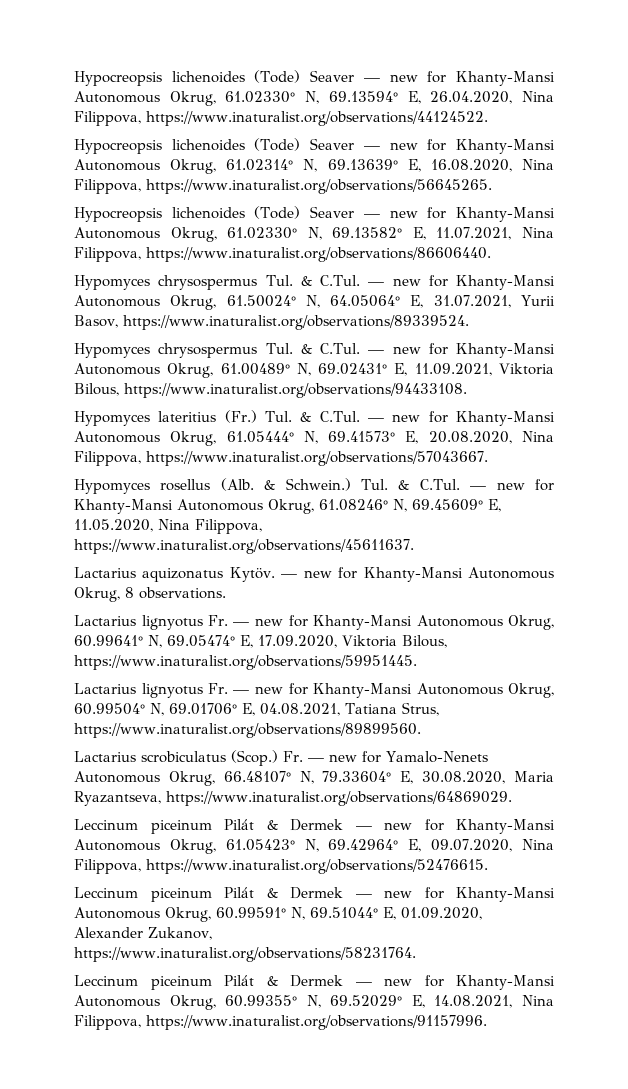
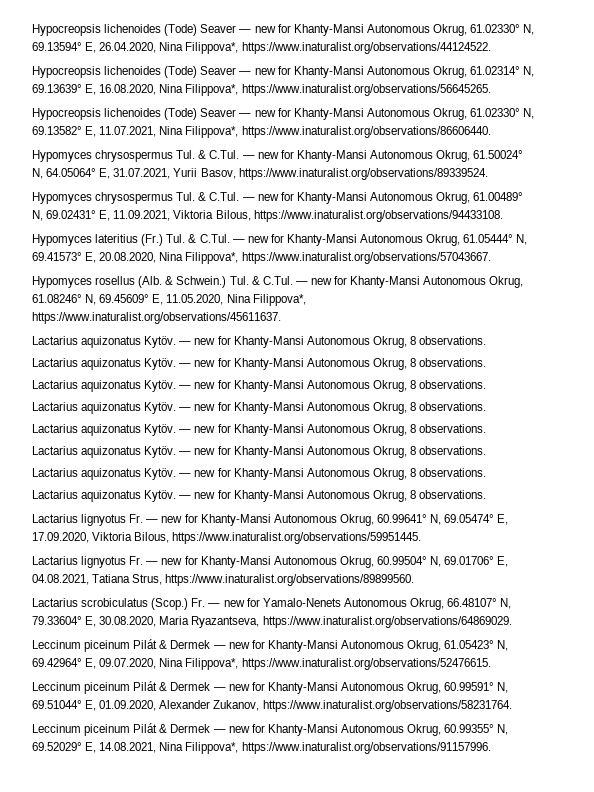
- Hypocreopsis lichenoides (Tode) Seaver — new for Khanty-Mansi Autonomous Okrug, 61.02330° N, 69.13594° E, 26.04.2020, Nina Filippova, https://www.inaturalist.org/observations/44124522.
+ Hypocreopsis lichenoides (Tode) Seaver — new for Khanty-Mansi Autonomous Okrug, 61.02330° N, 69.13594° E, 26.04.2020, Nina Filippova*, https://www.inaturalist.org/observations/44124522.
- Hypocreopsis lichenoides (Tode) Seaver — new for Khanty-Mansi Autonomous Okrug, 61.02314° N, 69.13639° E, 16.08.2020, Nina Filippova, https://www.inaturalist.org/observations/56645265.
+ Hypocreopsis lichenoides (Tode) Seaver — new for Khanty-Mansi Autonomous Okrug, 61.02314° N, 69.13639° E, 16.08.2020, Nina Filippova*, https://www.inaturalist.org/observations/56645265.
- Hypocreopsis lichenoides (Tode) Seaver — new for Khanty-Mansi Autonomous Okrug, 61.02330° N, 69.13582° E, 11.07.2021, Nina Filippova, https://www.inaturalist.org/observations/86606440.
+ Hypocreopsis lichenoides (Tode) Seaver — new for Khanty-Mansi Autonomous Okrug, 61.02330° N, 69.13582° E, 11.07.2021, Nina Filippova*, https://www.inaturalist.org/observations/86606440.
- Hypomyces lateritius (Fr.) Tul. & C.Tul. — new for Khanty-Mansi Autonomous Okrug, 61.05444° N, 69.41573° E, 20.08.2020, Nina Filippova, https://www.inaturalist.org/observations/57043667.
+ Hypomyces lateritius (Fr.) Tul. & C.Tul. — new for Khanty-Mansi Autonomous Okrug, 61.05444° N, 69.41573° E, 20.08.2020, Nina Filippova*, https://www.inaturalist.org/observations/57043667.
- Tul. & C.Tul. — new for Khanty-Mansi Autonomous Okrug, 61.08246° N, 69.45609° E, 11.05.2020, Nina Filippova, https://www.inaturalist.org/observations/45611637.
+ Tul. & C.Tul. — new for Khanty-Mansi Autonomous Okrug, 61.08246° N, 69.45609° E, 11.05.2020, Nina Filippova*, https://www.inaturalist.org/observations/45611637.
+ Lactarius aquizonatus Kytöv. — new for Khanty-Mansi Autonomous Okrug, 8 observations.
+ Lactarius aquizonatus Kytöv. — new for Khanty-Mansi Autonomous Okrug, 8 observations.
+ Lactarius aquizonatus Kytöv. — new for Khanty-Mansi Autonomous Okrug, 8 observations.
+ Lactarius aquizonatus Kytöv. — new for Khanty-Mansi Autonomous Okrug, 8 observations.
+ Lactarius aquizonatus Kytöv. — new for Khanty-Mansi Autonomous Okrug, 8 observations.
+ Lactarius aquizonatus Kytöv. — new for Khanty-Mansi Autonomous Okrug, 8 observations.
+ Lactarius aquizonatus Kytöv. — new for Khanty-Mansi Autonomous Okrug, 8 observations.
- Leccinum piceinum Pilát & Dermek — new for Khanty-Mansi Autonomous Okrug, 61.05423° N, 69.42964° E, 09.07.2020, Nina Filippova, https://www.inaturalist.org/observations/52476615.
+ Leccinum piceinum Pilát & Dermek — new for Khanty-Mansi Autonomous Okrug, 61.05423° N, 69.42964° E, 09.07.2020, Nina Filippova*, https://www.inaturalist.org/observations/52476615.
- Leccinum piceinum Pilát & Dermek — new for Khanty-Mansi Autonomous Okrug, 60.99355° N, 69.52029° E, 14.08.2021, Nina Filippova, https://www.inaturalist.org/observations/91157996.
+ Leccinum piceinum Pilát & Dermek — new for Khanty-Mansi Autonomous Okrug, 60.99355° N, 69.52029° E, 14.08.2021, Nina Filippova*, https://www.inaturalist.org/observations/91157996.

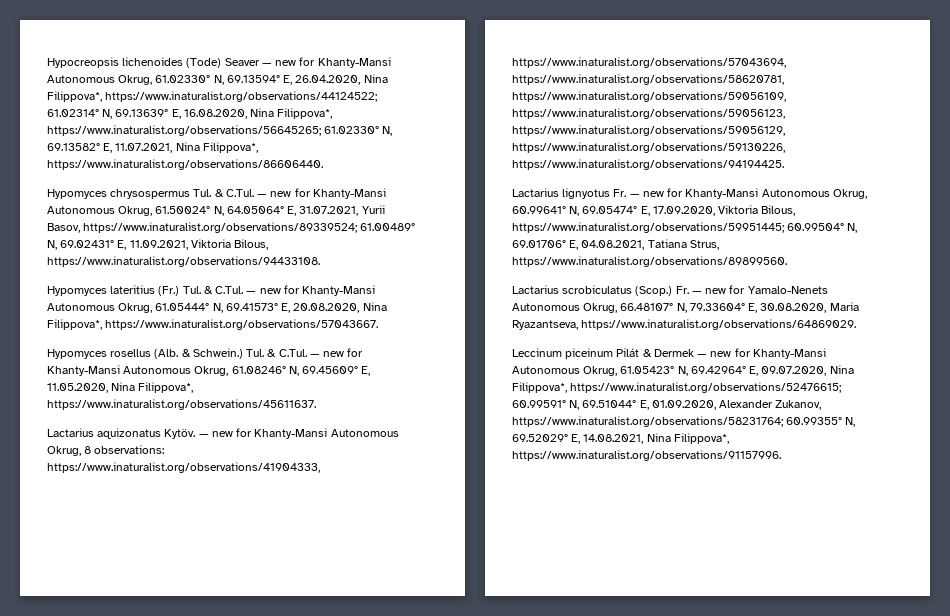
- Hypocreopsis lichenoides (Tode) Seaver — new for Khanty-Mansi Autonomous Okrug, 61.02330° N, 69.13594° E, 26.04.2020, Nina Filippova*, https://www.inaturalist.org/observations/44124522.
- Hypocreopsis lichenoides (Tode) Seaver — new for Khanty-Mansi Autonomous Okrug, 61.02314° N, 69.13639° E, 16.08.2020, Nina Filippova*, https://www.inaturalist.org/observations/56645265.
- Hypocreopsis lichenoides (Tode) Seaver — new for Khanty-Mansi Autonomous Okrug, 61.02330° N, 69.13582° E, 11.07.2021, Nina Filippova*, https://www.inaturalist.org/observations/86606440.
+ Hypocreopsis lichenoides (Tode) Seaver — new for Khanty-Mansi Autonomous Okrug, 61.02330° N, 69.13594° E, 26.04.2020, Nina Filippova*, https://www.inaturalist.org/observations/44124522; 61.02314° N, 69.13639° E, 16.08.2020, Nina Filippova*, https://www.inaturalist.org/observations/56645265; 61.02330° N, 69.13582° E, 11.07.2021, Nina Filippova*, https://www.inaturalist.org/observations/86606440.
- Hypomyces chrysospermus Tul. & C.Tul. — new for Khanty-Mansi Autonomous Okrug, 61.50024° N, 64.05064° E, 31.07.2021, Yurii Basov, https://www.inaturalist.org/observations/89339524.
- Hypomyces chrysospermus Tul. & C.Tul. — new for Khanty-Mansi Autonomous Okrug, 61.00489° N, 69.02431° E, 11.09.2021, Viktoria Bilous, https://www.inaturalist.org/observations/94433108.
+ Hypomyces chrysospermus Tul. & C.Tul. — new for Khanty-Mansi Autonomous Okrug, 61.50024° N, 64.05064° E, 31.07.2021, Yurii Basov, https://www.inaturalist.org/observations/89339524; 61.00489° N, 69.02431° E, 11.09.2021, Viktoria Bilous, https://www.inaturalist.org/observations/94433108.
  Tul. & C.Tul. — new for Khanty-Mansi Autonomous Okrug, 61.08246° N, 69.45609° E, 11.05.2020, Nina Filippova*, https://www.inaturalist.org/observations/45611637.
- Lactarius aquizonatus Kytöv. — new for Khanty-Mansi Autonomous Okrug, 8 observations.
- Lactarius aquizonatus Kytöv. — new for Khanty-Mansi Autonomous Okrug, 8 observations.
- Lactarius aquizonatus Kytöv. — new for Khanty-Mansi Autonomous Okrug, 8 observations.
- Lactarius aquizonatus Kytöv. — new for Khanty-Mansi Autonomous Okrug, 8 observations.
- Lactarius aquizonatus Kytöv. — new for Khanty-Mansi Autonomous Okrug, 8 observations.
- Lactarius aquizonatus Kytöv. — new for Khanty-Mansi Autonomous Okrug, 8 observations.
- Lactarius aquizonatus Kytöv. — new for Khanty-Mansi Autonomous Okrug, 8 observations.
- Lactarius aquizonatus Kytöv. — new for Khanty-Mansi Autonomous Okrug, 8 observations.
+ Lactarius aquizonatus Kytöv. — new for Khanty-Mansi Autonomous Okrug, 8 observations: https://www.inaturalist.org/observations/41904333, https://www.inaturalist.org/observations/57043694, https://www.inaturalist.org/observations/58620781, https://www.inaturalist.org/observations/59056109, https://www.inaturalist.org/observations/59056123, https://www.inaturalist.org/observations/59056129, https://www.inaturalist.org/observations/59130226, https://www.inaturalist.org/observations/94194425.
- Lactarius lignyotus Fr. — new for Khanty-Mansi Autonomous Okrug, 60.99641° N, 69.05474° E, 17.09.2020, Viktoria Bilous, https://www.inaturalist.org/observations/59951445.
- Lactarius lignyotus Fr. — new for Khanty-Mansi Autonomous Okrug, 60.99504° N, 69.01706° E, 04.08.2021, Tatiana Strus, https://www.inaturalist.org/observations/89899560.
+ Lactarius lignyotus Fr. — new for Khanty-Mansi Autonomous Okrug, 60.99641° N, 69.05474° E, 17.09.2020, Viktoria Bilous, https://www.inaturalist.org/observations/59951445; 60.99504° N, 69.01706° E, 04.08.2021, Tatiana Strus, https://www.inaturalist.org/observations/89899560.
- Leccinum piceinum Pilát & Dermek — new for Khanty-Mansi Autonomous Okrug, 61.05423° N, 69.42964° E, 09.07.2020, Nina Filippova*, https://www.inaturalist.org/observations/52476615.
- Leccinum piceinum Pilát & Dermek — new for Khanty-Mansi Autonomous Okrug, 60.99591° N, 69.51044° E, 01.09.2020, Alexander Zukanov, https://www.inaturalist.org/observations/58231764.
- Leccinum piceinum Pilát & Dermek — new for Khanty-Mansi Autonomous Okrug, 60.99355° N, 69.52029° E, 14.08.2021, Nina Filippova*, https://www.inaturalist.org/observations/91157996.
+ Leccinum piceinum Pilát & Dermek — new for Khanty-Mansi Autonomous Okrug, 61.05423° N, 69.42964° E, 09.07.2020, Nina Filippova*, https://www.inaturalist.org/observations/52476615; 60.99591° N, 69.51044° E, 01.09.2020, Alexander Zukanov, https://www.inaturalist.org/observations/58231764; 60.99355° N, 69.52029° E, 14.08.2021, Nina Filippova*, https://www.inaturalist.org/observations/91157996.

